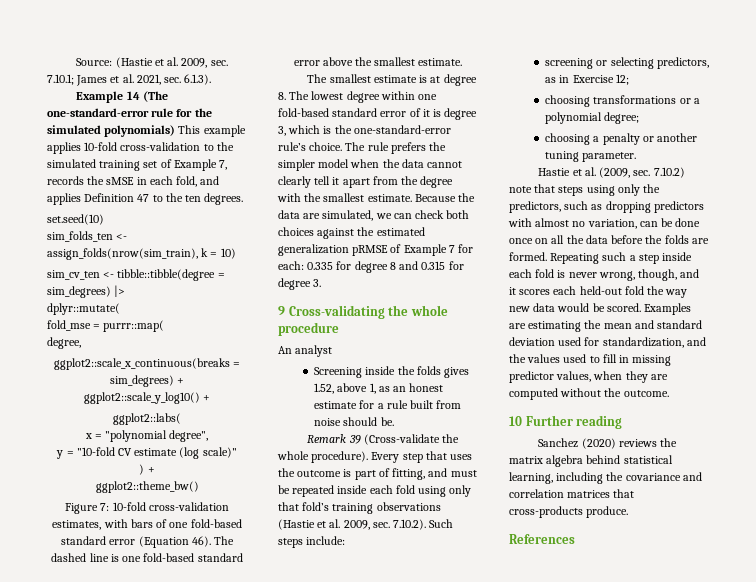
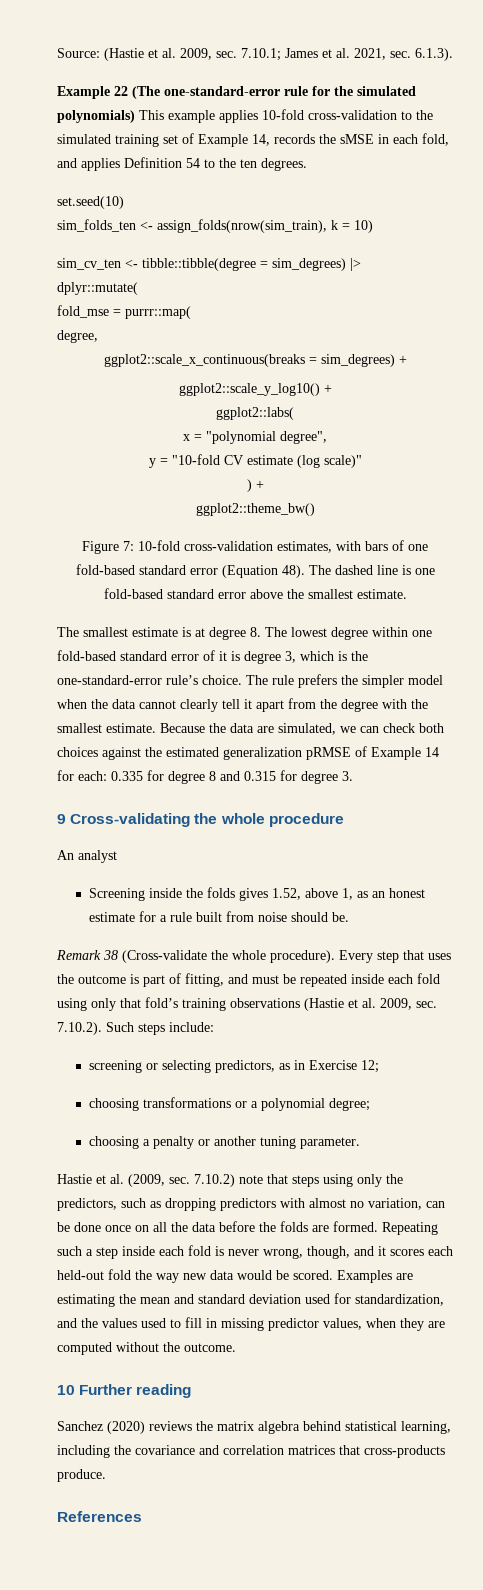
- Example 14 (The one-standard-error rule for the simulated polynomials) This example applies 10-fold cross-validation to the simulated training set of Example 7, records the sMSE in each fold, and applies Definition 47 to the ten degrees.
+ Example 22 (The one-standard-error rule for the simulated polynomials) This example applies 10-fold cross-validation to the simulated training set of Example 14, records the sMSE in each fold, and applies Definition 54 to the ten degrees.
- Figure 7: 10-fold cross-validation estimates, with bars of one fold-based standard error (Equation 46).
+ Figure 7: 10-fold cross-validation estimates, with bars of one fold-based standard error (Equation 48).
- Because the data are simulated, we can check both choices against the estimated generalization pRMSE of Example 7 for each: 0.335 for degree 8 and 0.315 for degree 3.
+ Because the data are simulated, we can check both choices against the estimated generalization pRMSE of Example 14 for each: 0.335 for degree 8 and 0.315 for degree 3.
- Remark 39 (Cross-validate the whole procedure).
+ Remark 38 (Cross-validate the whole procedure).

